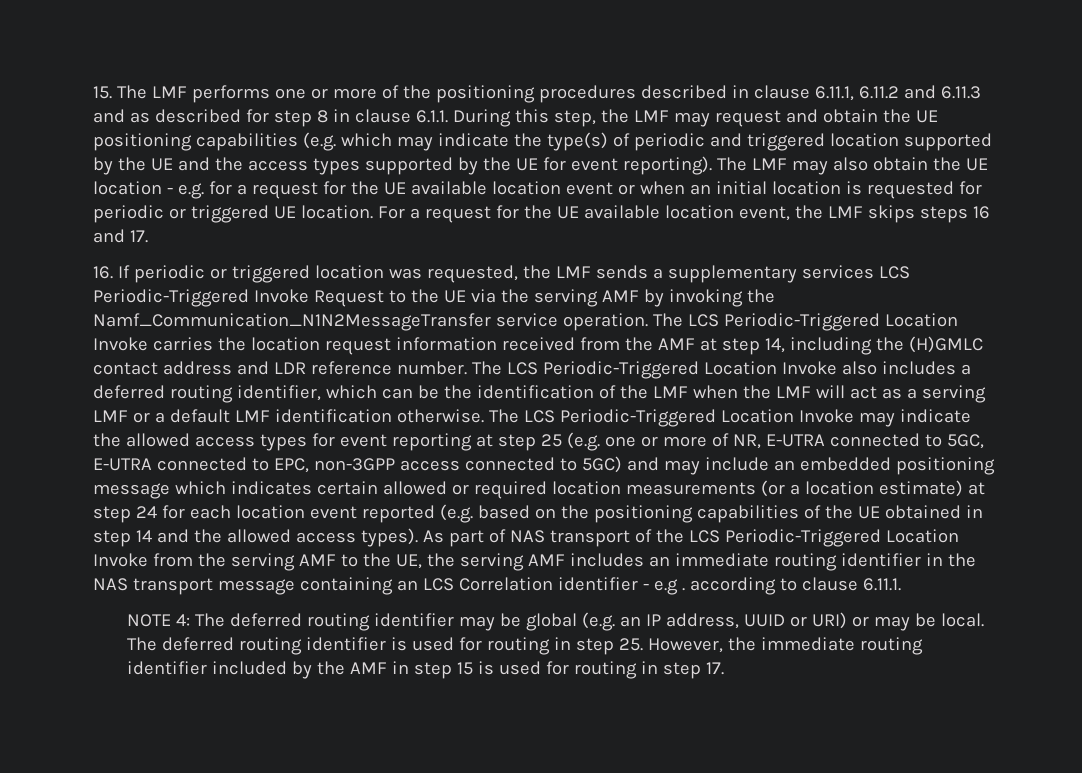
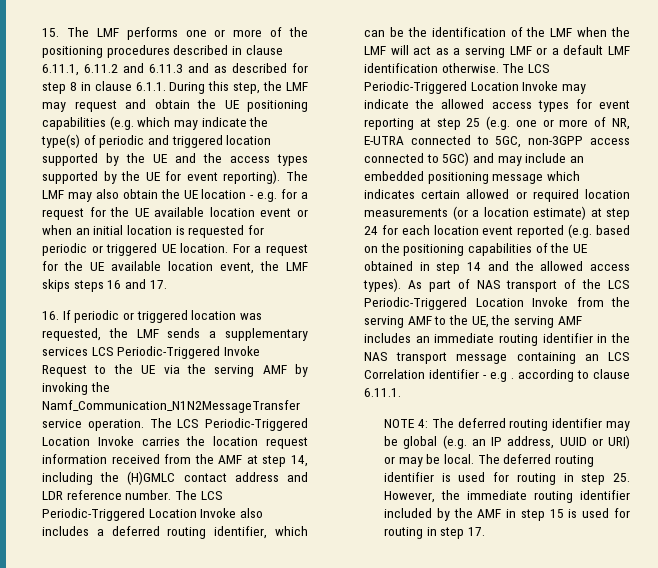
- The LCS Periodic-Triggered Location Invoke may indicate the allowed access types for event reporting at step 25 (e.g. one or more of NR, E-UTRA connected to 5GC, E-UTRA connected to EPC, non-3GPP access connected to 5GC) and may include an embedded positioning message which indicates certain allowed or required location measurements (or a location estimate) at step 24 for each location event reported (e.g. based on the positioning capabilities of the UE obtained in step 14 and the allowed access types).
+ The LCS Periodic-Triggered Location Invoke may indicate the allowed access types for event reporting at step 25 (e.g. one or more of NR, E-UTRA connected to 5GC, non-3GPP access connected to 5GC) and may include an embedded positioning message which indicates certain allowed or required location measurements (or a location estimate) at step 24 for each location event reported (e.g. based on the positioning capabilities of the UE obtained in step 14 and the allowed access types).

